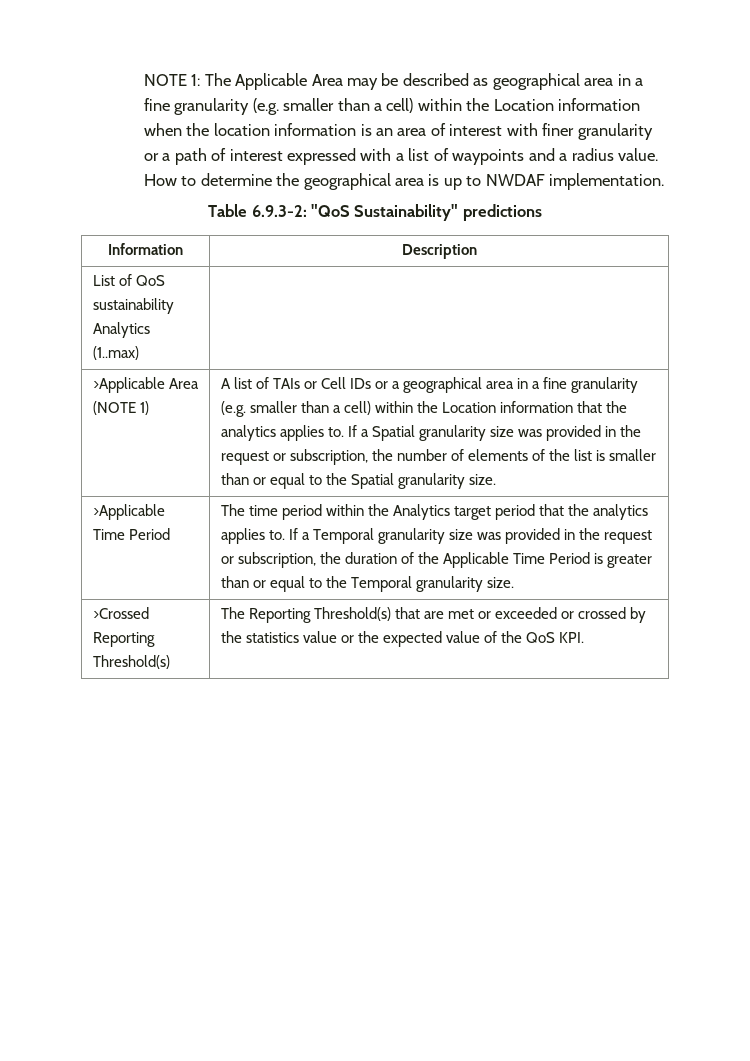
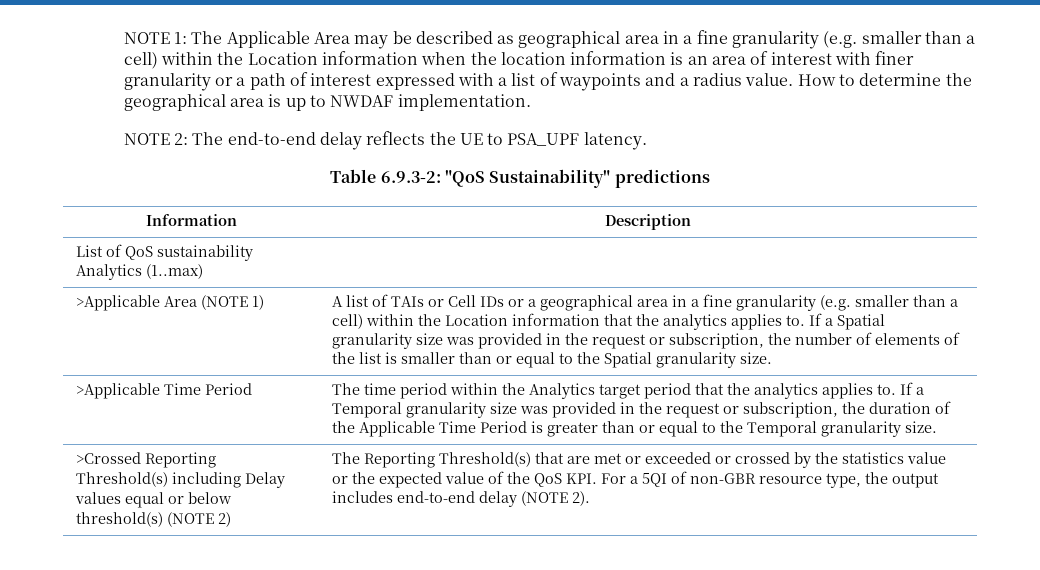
+ NOTE 2: The end-to-end delay reflects the UE to PSA_UPF latency.
- >Crossed Reporting Threshold(s)
+ >Crossed Reporting Threshold(s) including Delay values equal or below threshold(s) (NOTE 2)
- The Reporting Threshold(s) that are met or exceeded or crossed by the statistics value or the expected value of the QoS KPI.
+ The Reporting Threshold(s) that are met or exceeded or crossed by the statistics value or the expected value of the QoS KPI. For a 5QI of non-GBR resource type, the output includes end-to-end delay (NOTE 2).

